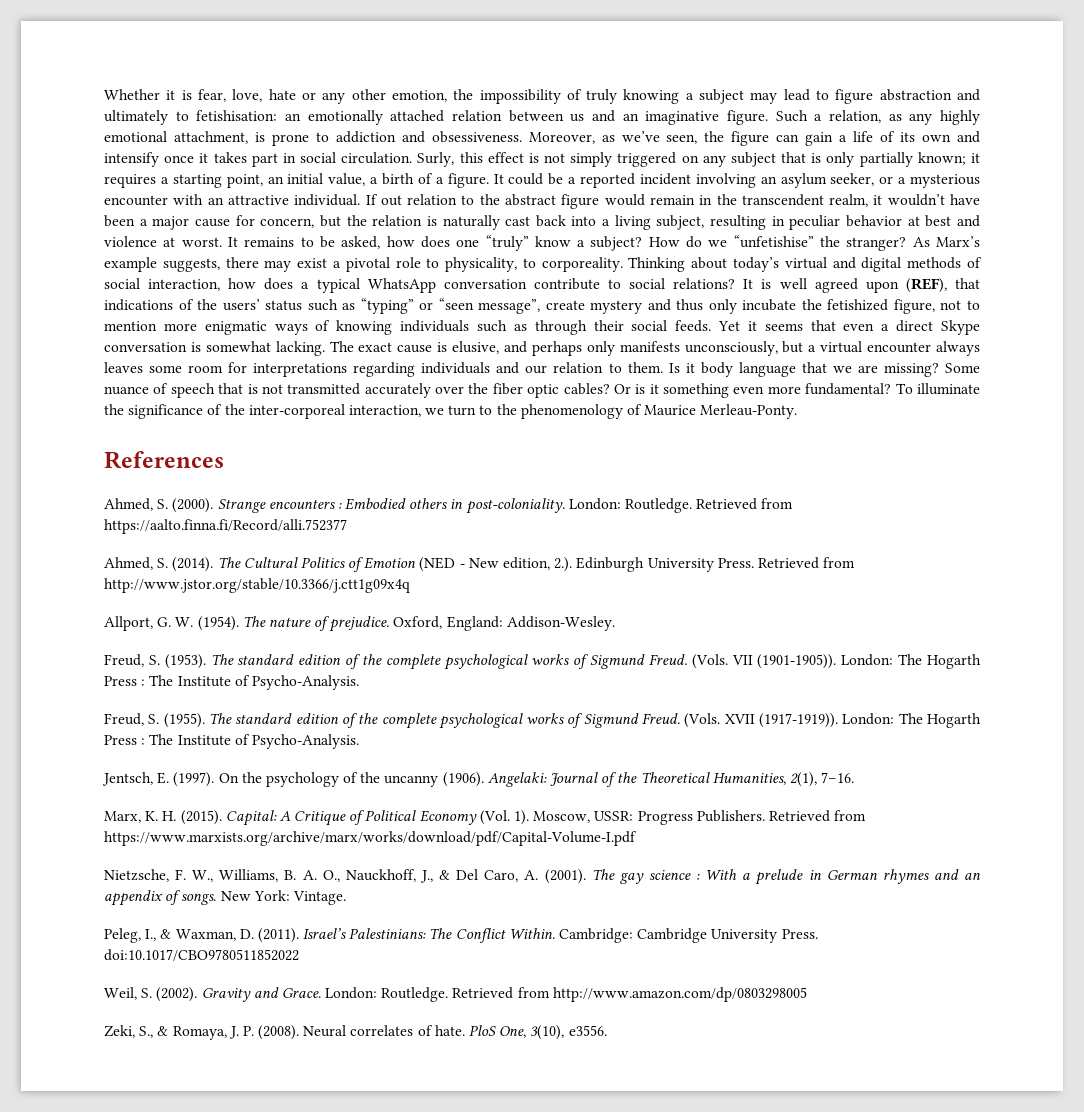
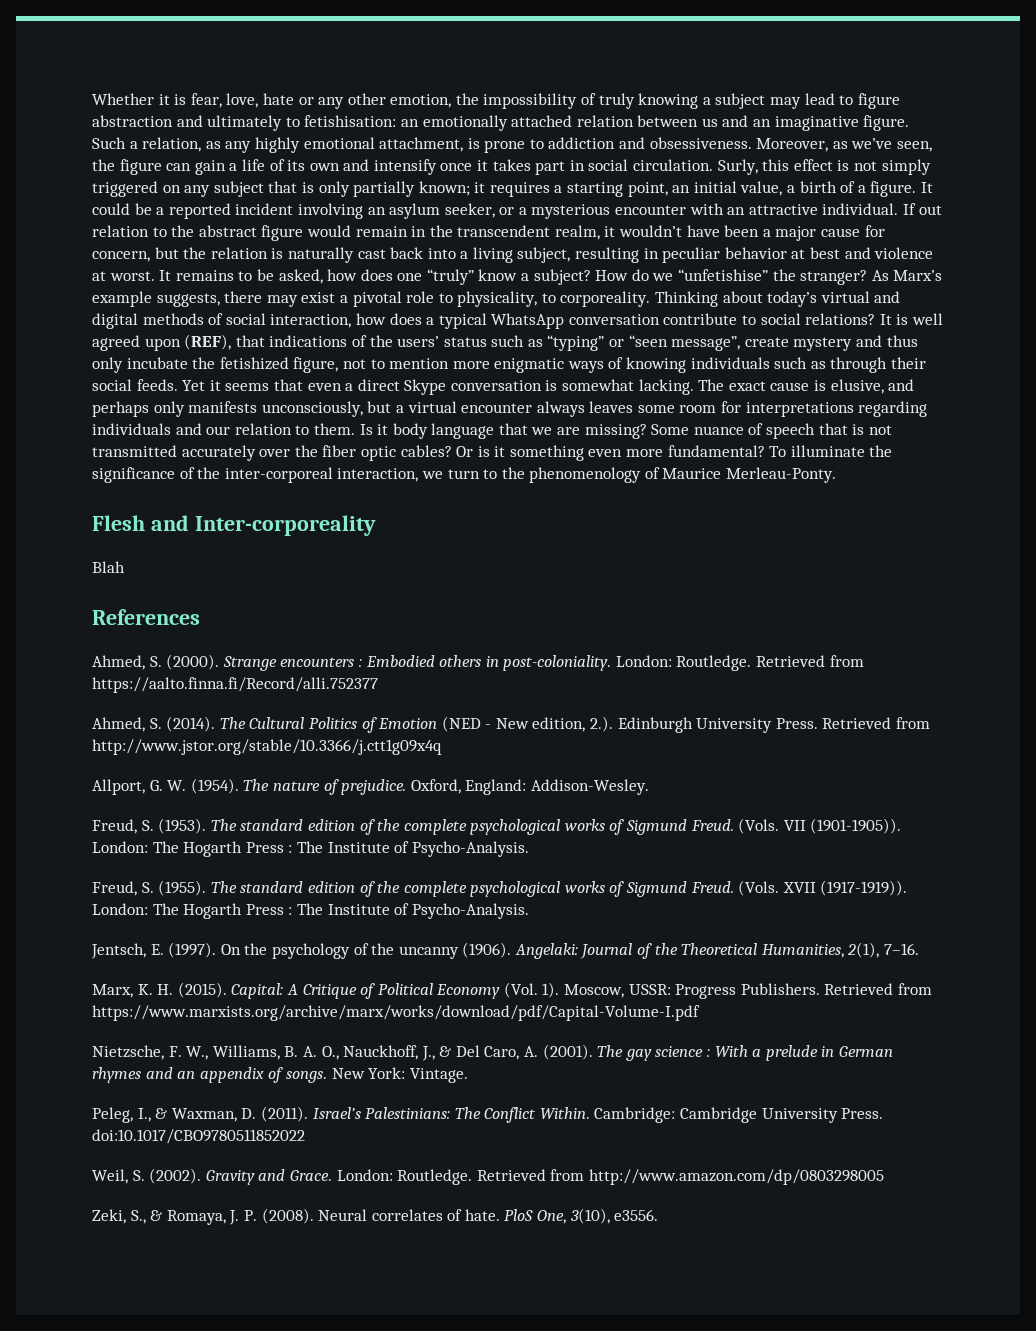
+ Flesh and Inter-corporeality
+ Blah

